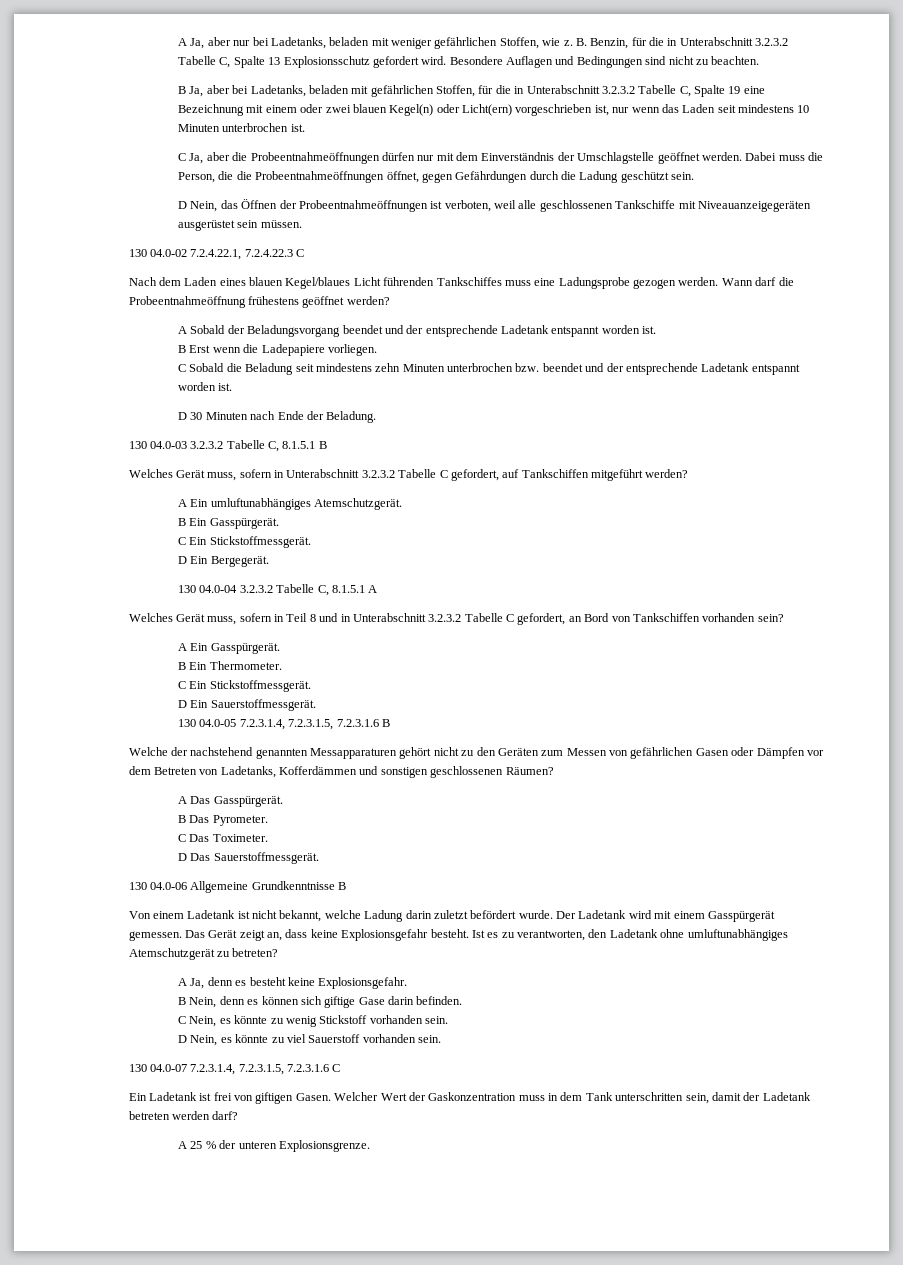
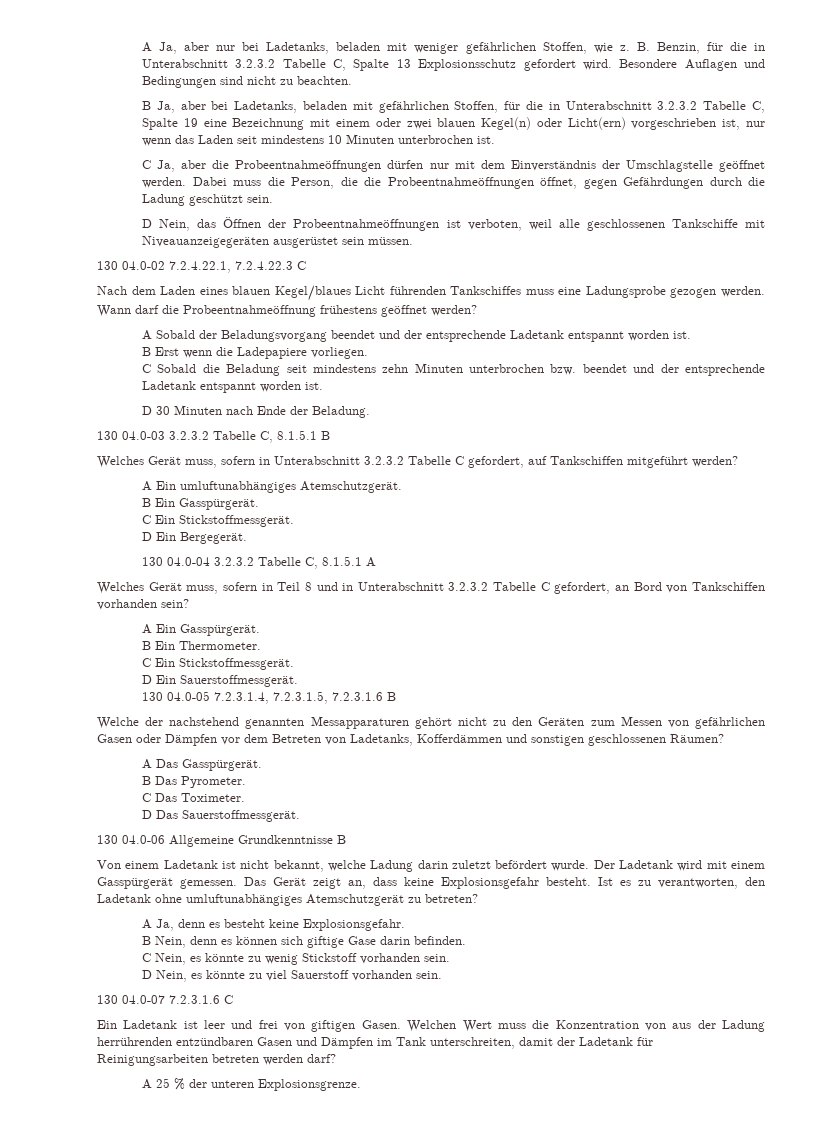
- 130 04.0-07 7.2.3.1.4, 7.2.3.1.5, 7.2.3.1.6 C
+ 130 04.0-07 7.2.3.1.6 C
- Ein Ladetank ist frei von giftigen Gasen.
+ Ein Ladetank ist leer und frei von giftigen Gasen.
- Welcher Wert der Gaskonzentration muss in dem Tank unterschritten sein, damit der Ladetank betreten werden darf?
+ Welchen Wert muss die Konzentration von aus der Ladung herrührenden entzündbaren Gasen und Dämpfen im Tank unterschreiten, damit der Ladetank für Reinigungsarbeiten betreten werden darf?

